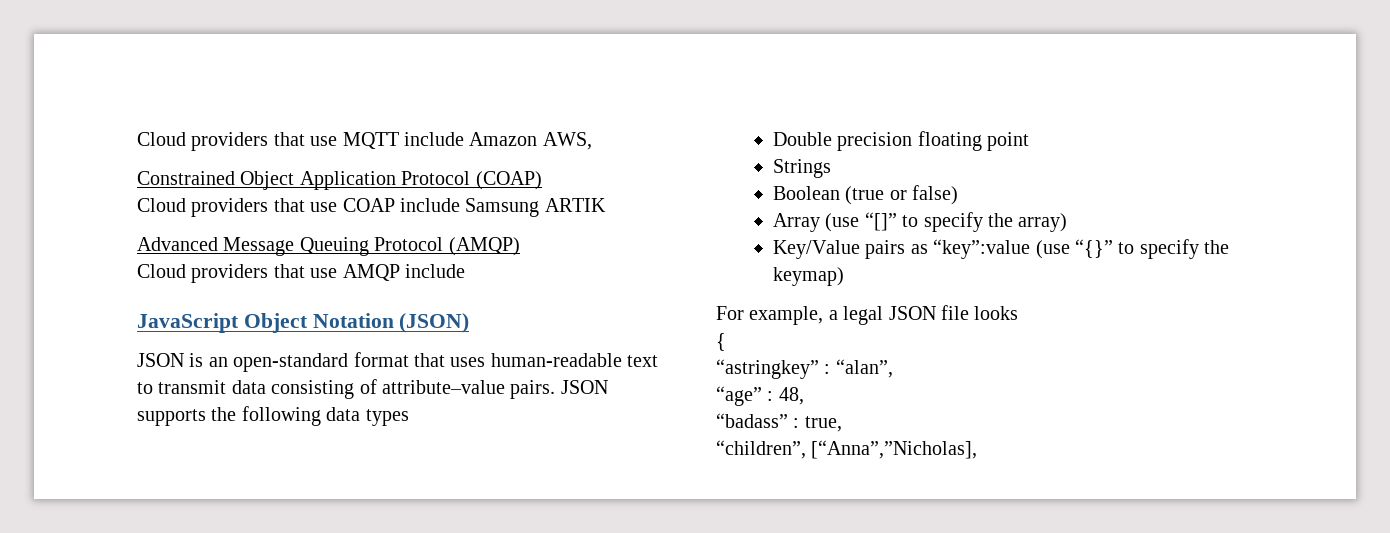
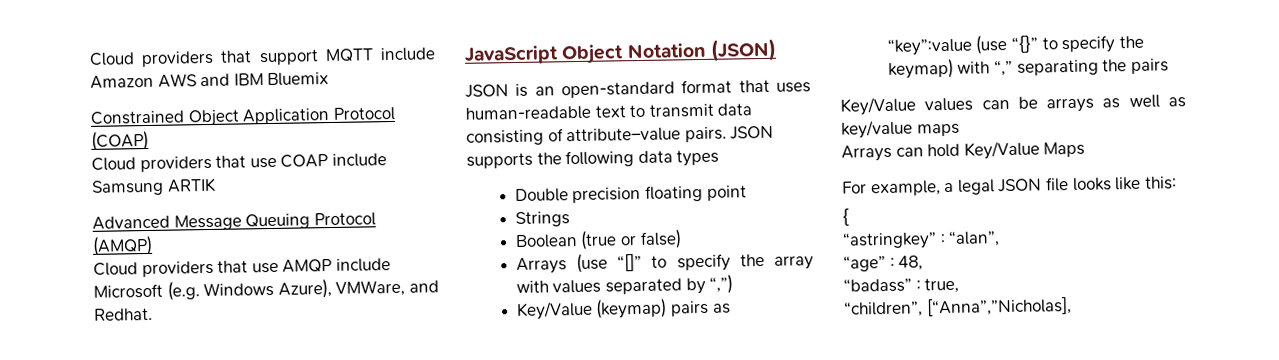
- Cloud providers that use MQTT include Amazon AWS,
+ Cloud providers that support MQTT include Amazon AWS and IBM Bluemix
- Cloud providers that use AMQP include
+ Cloud providers that use AMQP include Microsoft (e.g. Windows Azure), VMWare, and Redhat.
- Array (use “[]” to specify the array)
- Key/Value pairs as “key”:value (use “{}” to specify the keymap)
+ Arrays (use “[]” to specify the array with values separated by “,”)
+ Key/Value (keymap) pairs as “key”:value (use “{}” to specify the keymap) with “,” separating the pairs
+ Key/Value values can be arrays as well as key/value maps
+ Arrays can hold Key/Value Maps
- For example, a legal JSON file looks
+ For example, a legal JSON file looks like this:

